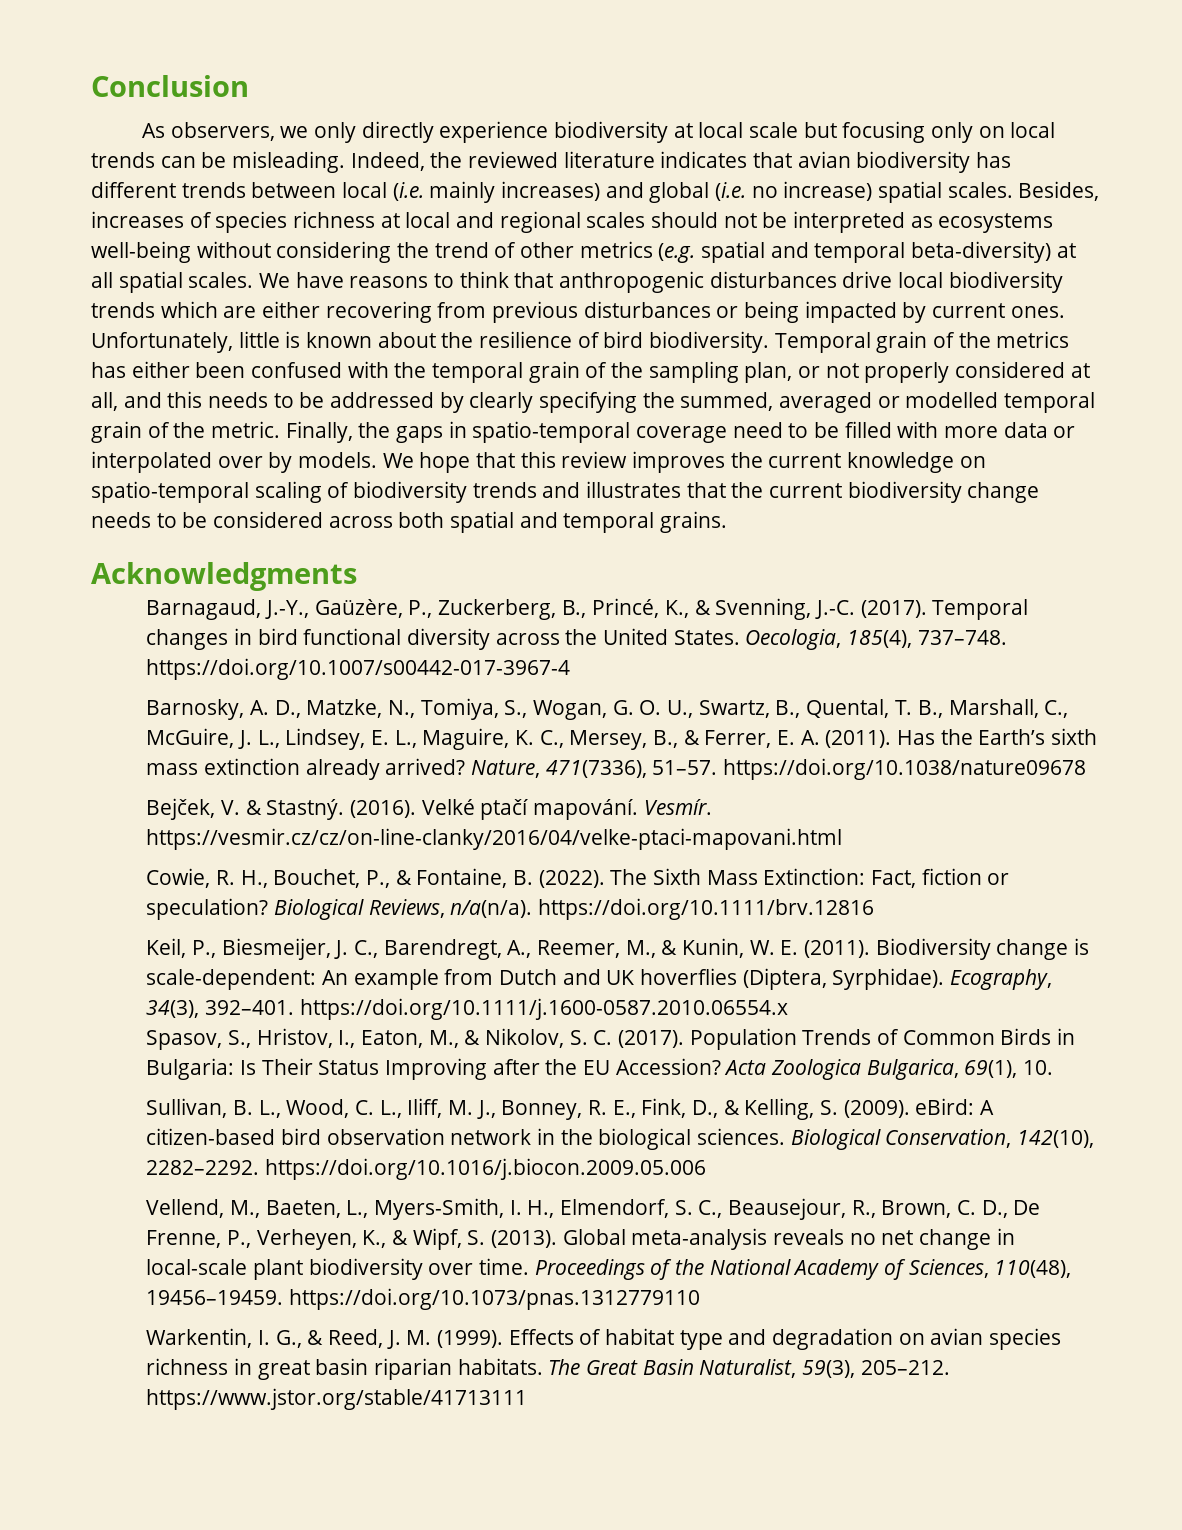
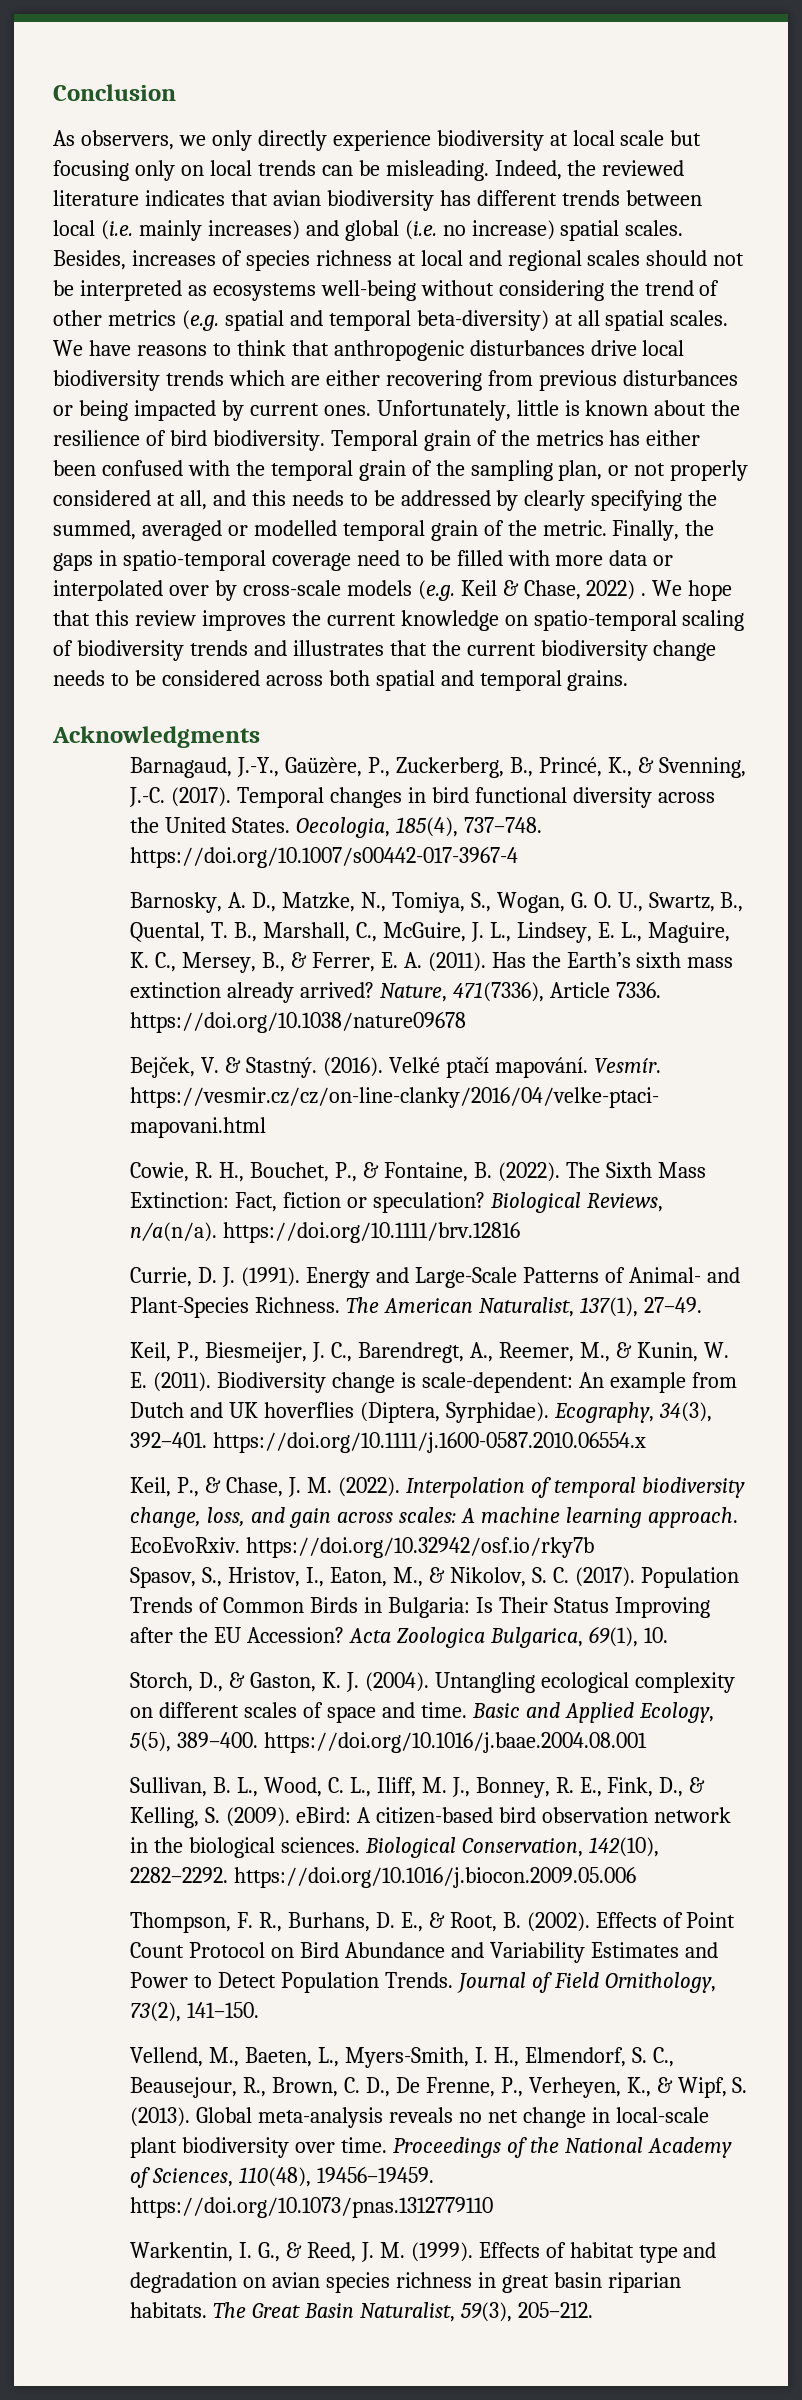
- Finally, the gaps in spatio-temporal coverage need to be filled with more data or interpolated over by models.
+ Finally, the gaps in spatio-temporal coverage need to be filled with more data or interpolated over by cross-scale models (e.g. Keil & Chase, 2022) .
- Nature, 471(7336), 51–57. https://doi.org/10.1038/nature09678
+ Nature, 471(7336), Article 7336. https://doi.org/10.1038/nature09678
+ Currie, D. J. (1991). Energy and Large-Scale Patterns of Animal- and Plant-Species Richness. The American Naturalist, 137(1), 27–49.
+ Keil, P., & Chase, J. M. (2022). Interpolation of temporal biodiversity change, loss, and gain across scales: A machine learning approach. EcoEvoRxiv. https://doi.org/10.32942/osf.io/rky7b
+ Storch, D., & Gaston, K. J. (2004). Untangling ecological complexity on different scales of space and time. Basic and Applied Ecology, 5(5), 389–400. https://doi.org/10.1016/j.baae.2004.08.001
+ Thompson, F. R., Burhans, D. E., & Root, B. (2002). Effects of Point Count Protocol on Bird Abundance and Variability Estimates and Power to Detect Population Trends. Journal of Field Ornithology, 73(2), 141–150.
- The Great Basin Naturalist, 59(3), 205–212. https://www.jstor.org/stable/41713111
+ The Great Basin Naturalist, 59(3), 205–212.

